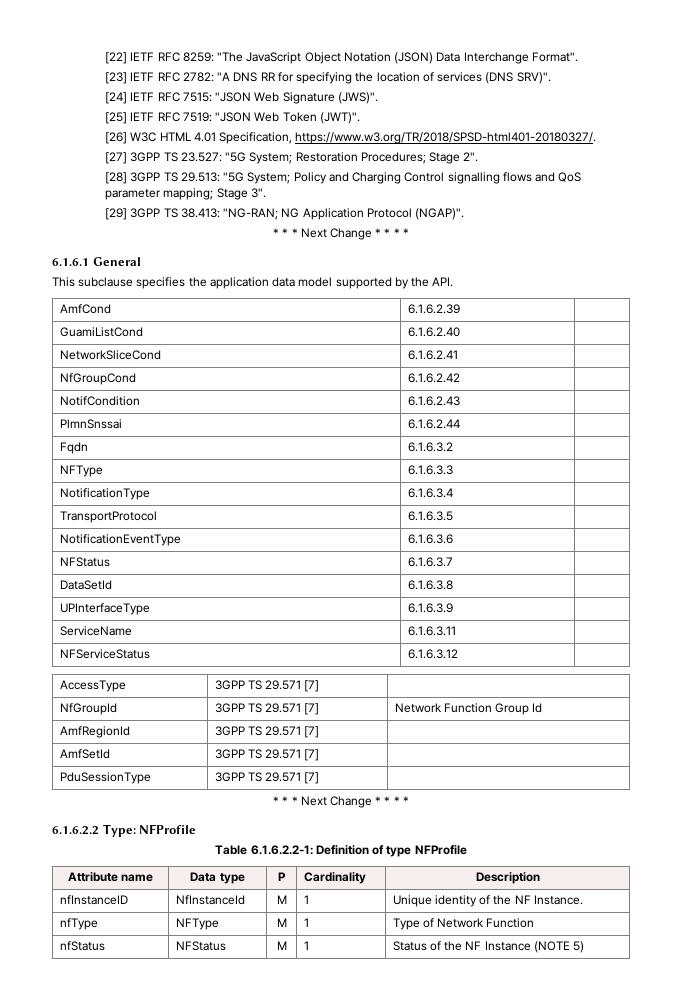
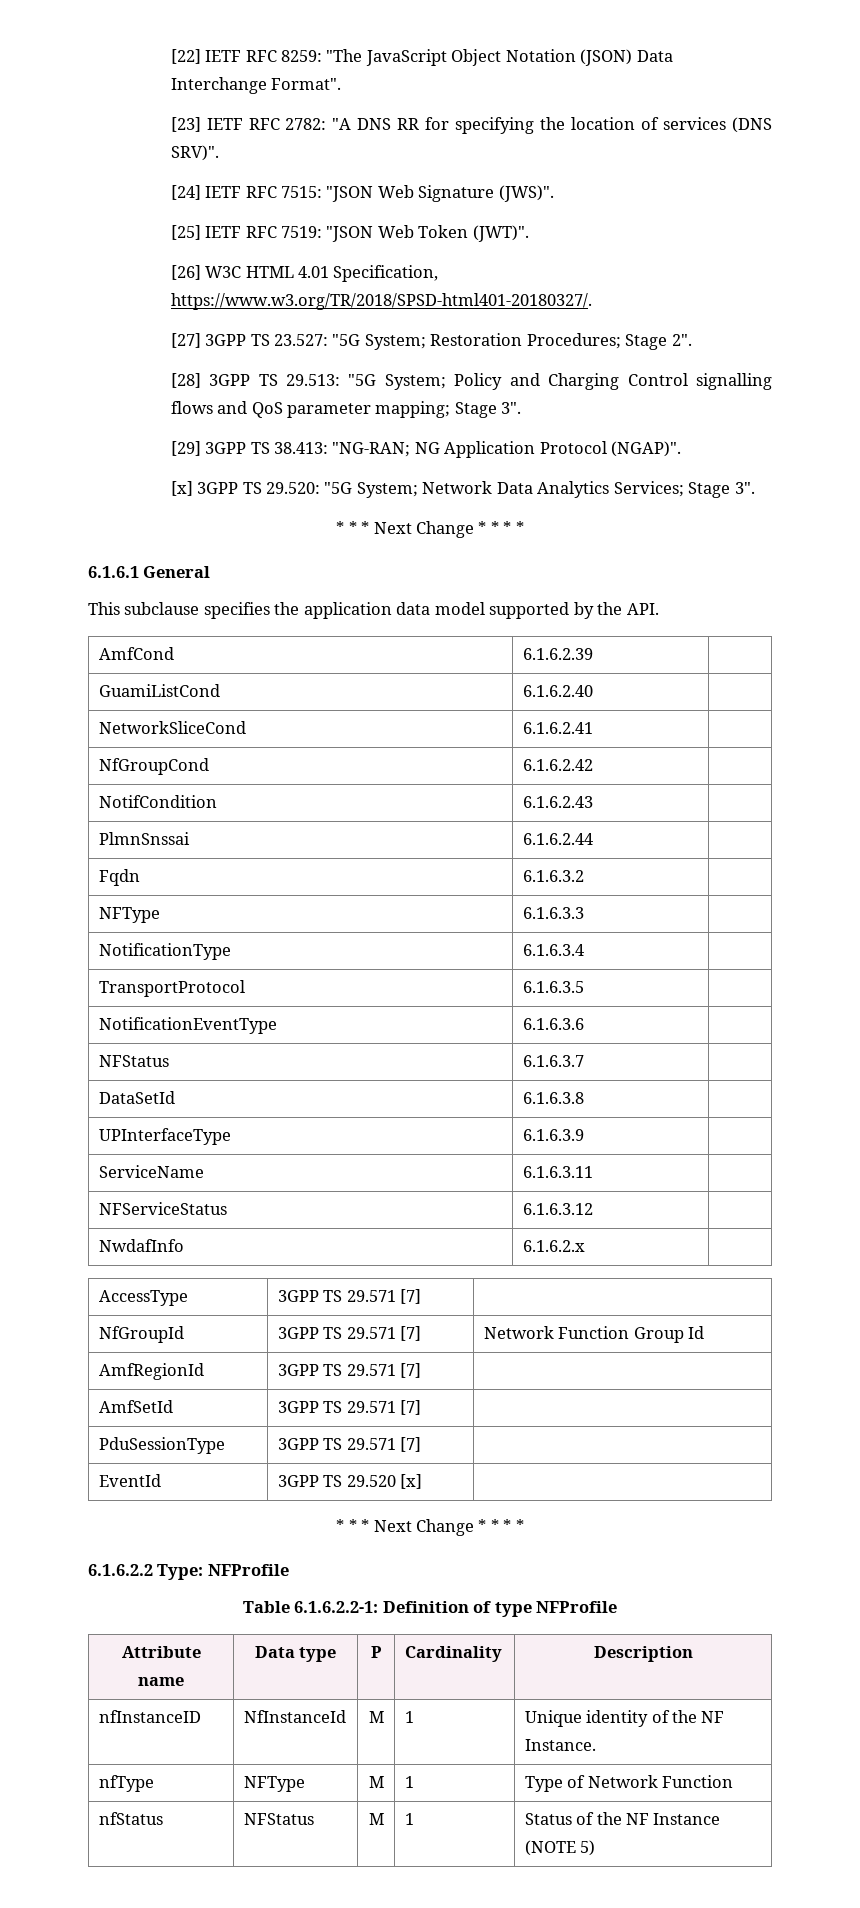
+ [x] 3GPP TS 29.520: "5G System; Network Data Analytics Services; Stage 3".
+ NwdafInfo | 6.1.6.2.x |
+ EventId | 3GPP TS 29.520 [x] |

